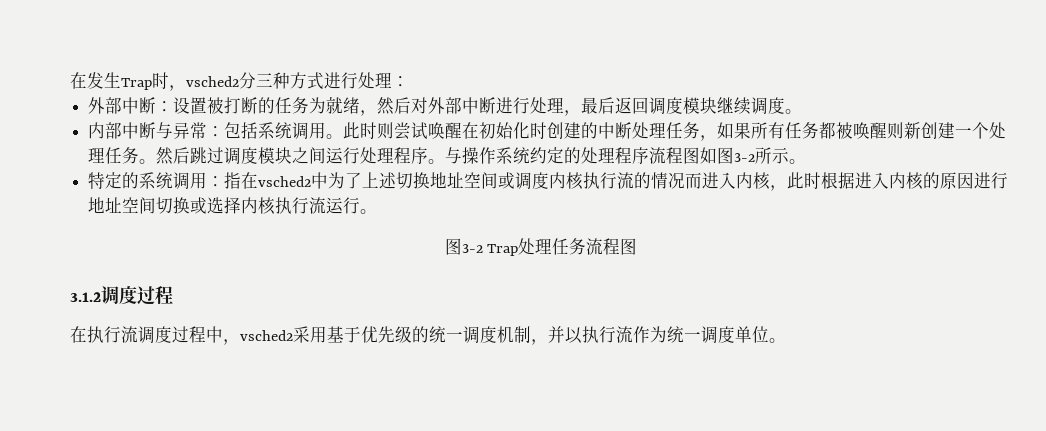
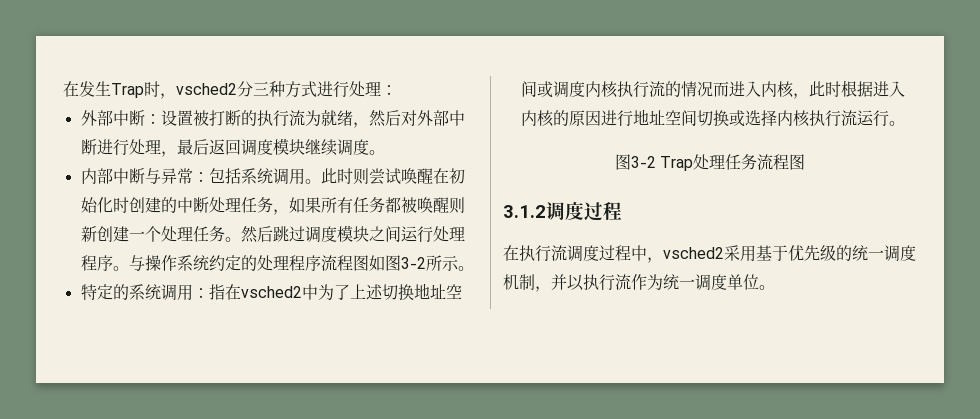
- 外部中断：设置被打断的任务为就绪，然后对外部中断进行处理，最后返回调度模块继续调度。
+ 外部中断：设置被打断的执行流为就绪，然后对外部中断进行处理，最后返回调度模块继续调度。

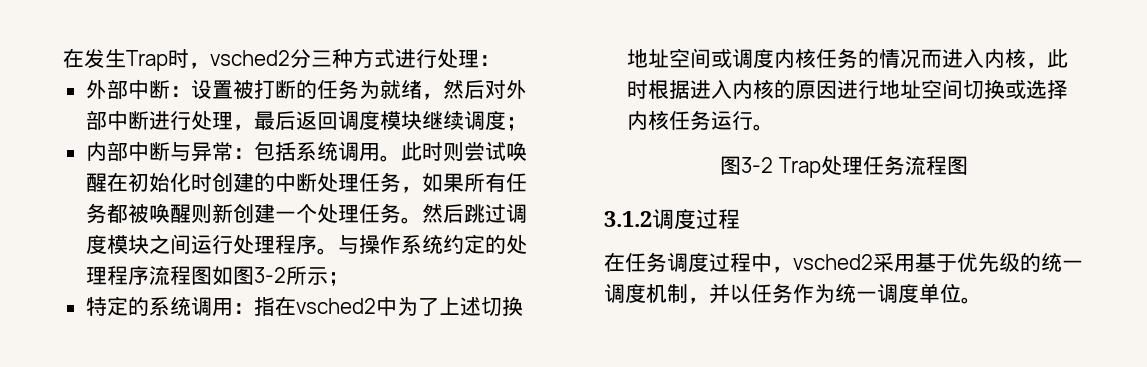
- 外部中断：设置被打断的执行流为就绪，然后对外部中断进行处理，最后返回调度模块继续调度。
+ 外部中断：设置被打断的任务为就绪，然后对外部中断进行处理，最后返回调度模块继续调度；
- 与操作系统约定的处理程序流程图如图3-2所示。
+ 与操作系统约定的处理程序流程图如图3-2所示；
- 特定的系统调用：指在vsched2中为了上述切换地址空间或调度内核执行流的情况而进入内核，此时根据进入内核的原因进行地址空间切换或选择内核执行流运行。
+ 特定的系统调用：指在vsched2中为了上述切换地址空间或调度内核任务的情况而进入内核，此时根据进入内核的原因进行地址空间切换或选择内核任务运行。
- 在执行流调度过程中，vsched2采用基于优先级的统一调度机制，并以执行流作为统一调度单位。
+ 在任务调度过程中，vsched2采用基于优先级的统一调度机制，并以任务作为统一调度单位。

